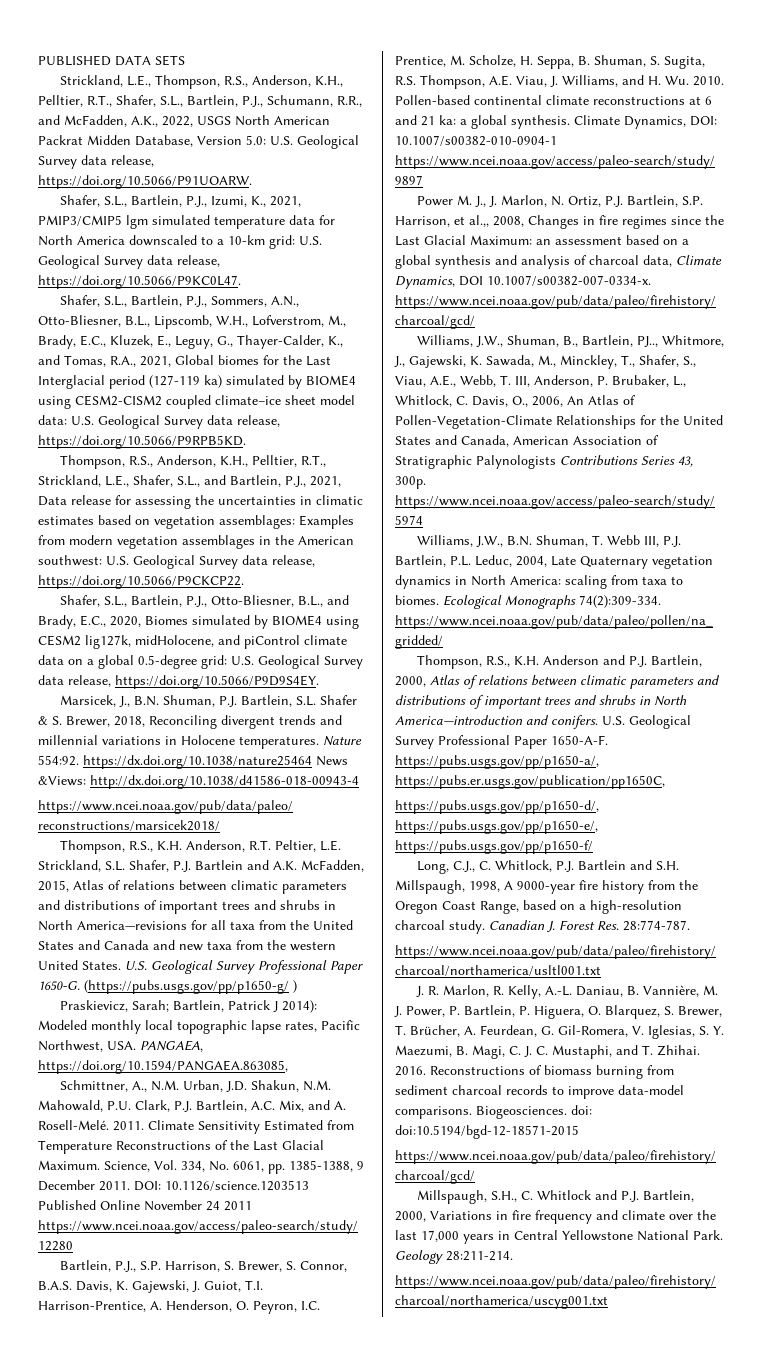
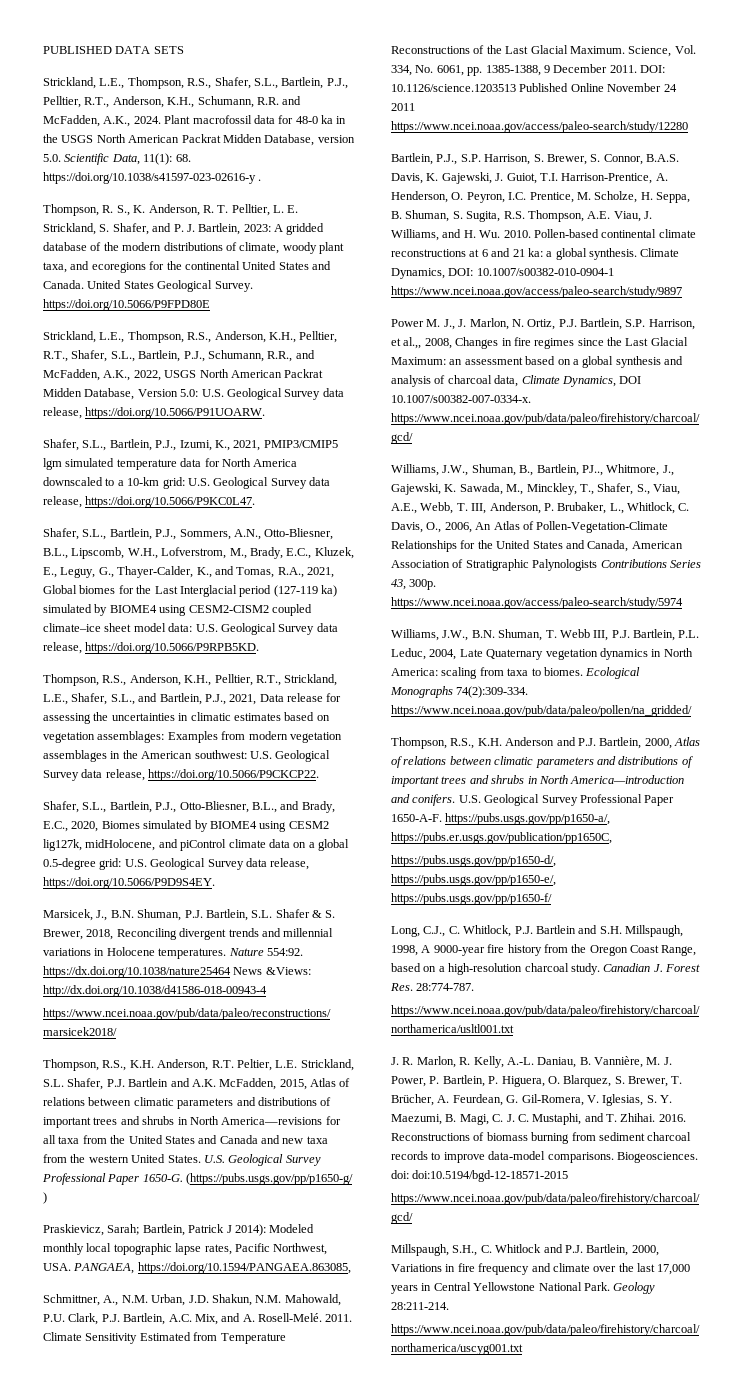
+ Strickland, L.E., Thompson, R.S., Shafer, S.L., Bartlein, P.J., Pelltier, R.T., Anderson, K.H., Schumann, R.R. and McFadden, A.K., 2024. Plant macrofossil data for 48-0 ka in the USGS North American Packrat Midden Database, version 5.0. Scientific Data, 11(1): 68. https://doi.org/10.1038/s41597-023-02616-y .
+ Thompson, R. S., K. Anderson, R. T. Pelltier, L. E. Strickland, S. Shafer, and P. J. Bartlein, 2023: A gridded database of the modern distributions of climate, woody plant taxa, and ecoregions for the continental United States and Canada. United States Geological Survey. https://doi.org/10.5066/P9FPD80E

